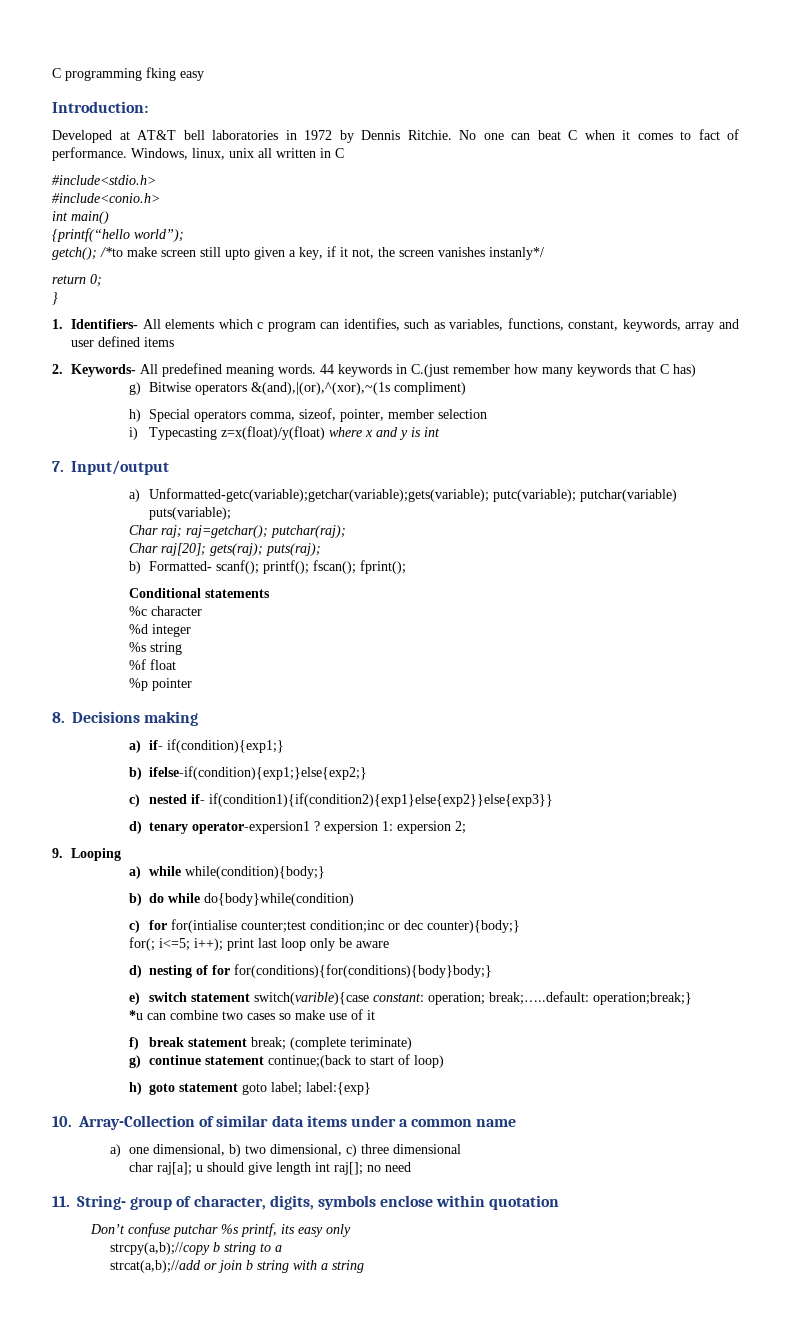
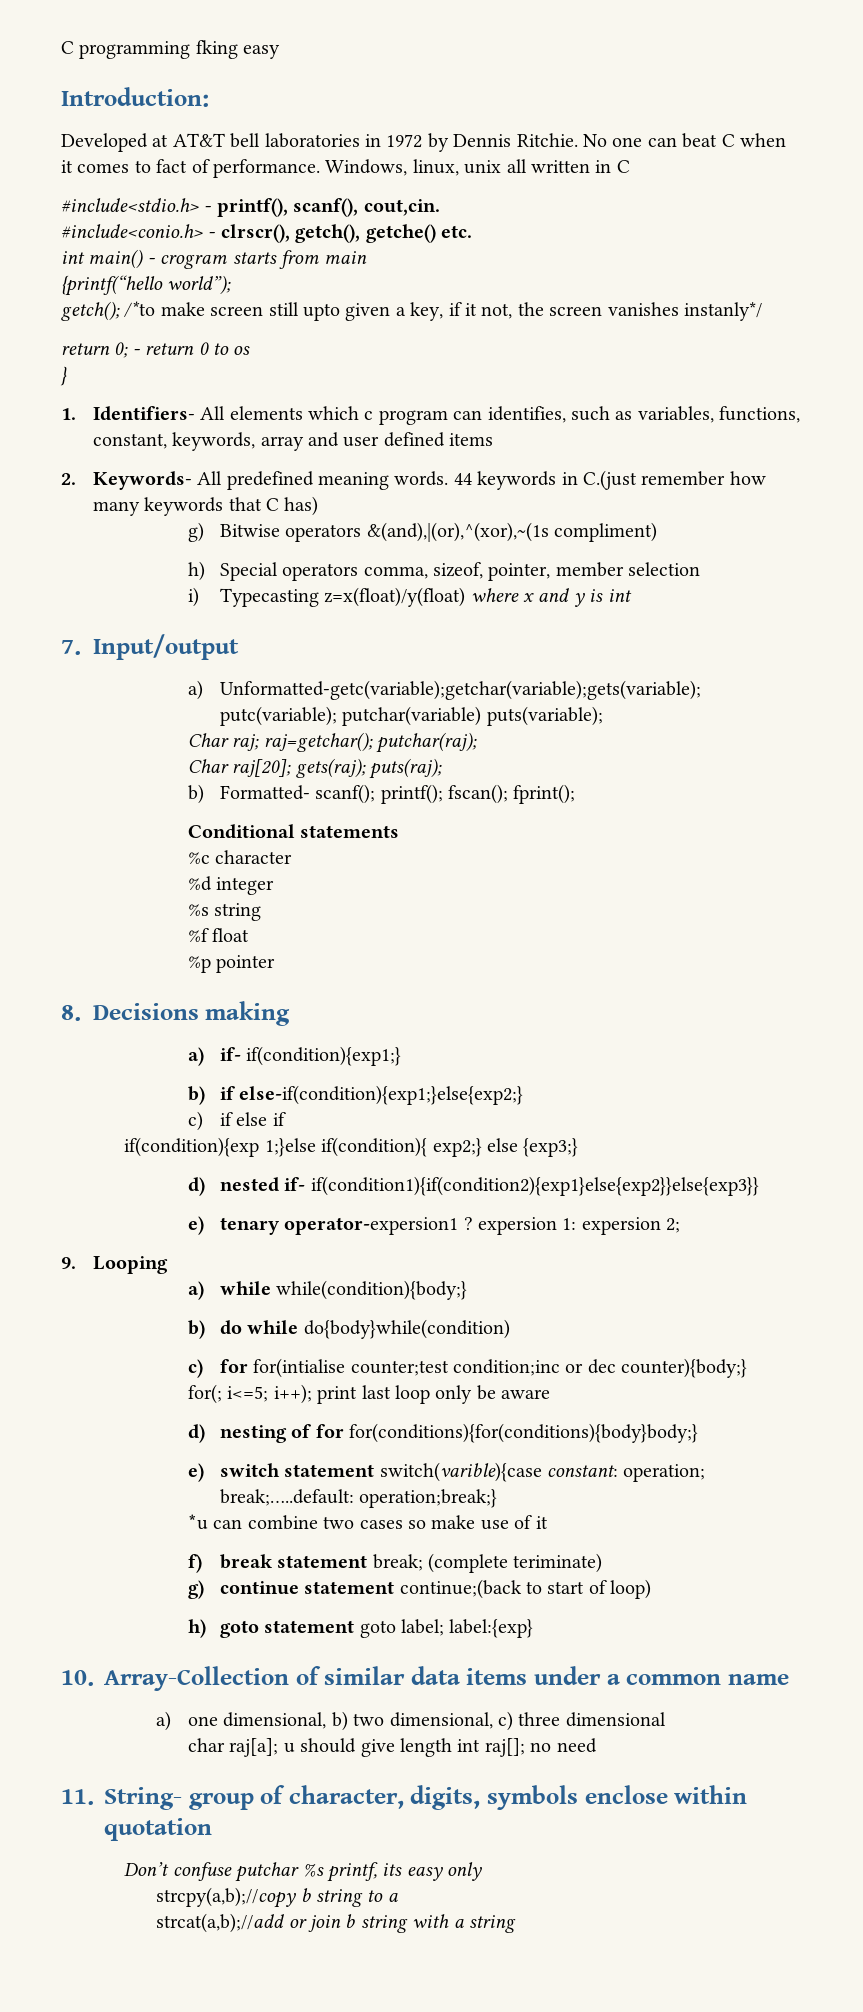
- #include<stdio.h>
- #include<conio.h>
- int main()
+ #include<stdio.h> - printf(), scanf(), cout,cin.
+ #include<conio.h> - clrscr(), getch(), getche() etc.
+ int main() - crogram starts from main
- return 0;
+ return 0; - return 0 to os
- b) ifelse-if(condition){exp1;}else{exp2;}
- c) nested if- if(condition1){if(condition2){exp1}else{exp2}}else{exp3}}
+ b) if else-if(condition){exp1;}else{exp2;}
+ c) if else if
+ if(condition){exp 1;}else if(condition){ exp2;} else {exp3;}
+ d) nested if- if(condition1){if(condition2){exp1}else{exp2}}else{exp3}}
- d) tenary operator-expersion1 ? expersion 1: expersion 2;
+ e) tenary operator-expersion1 ? expersion 1: expersion 2;

